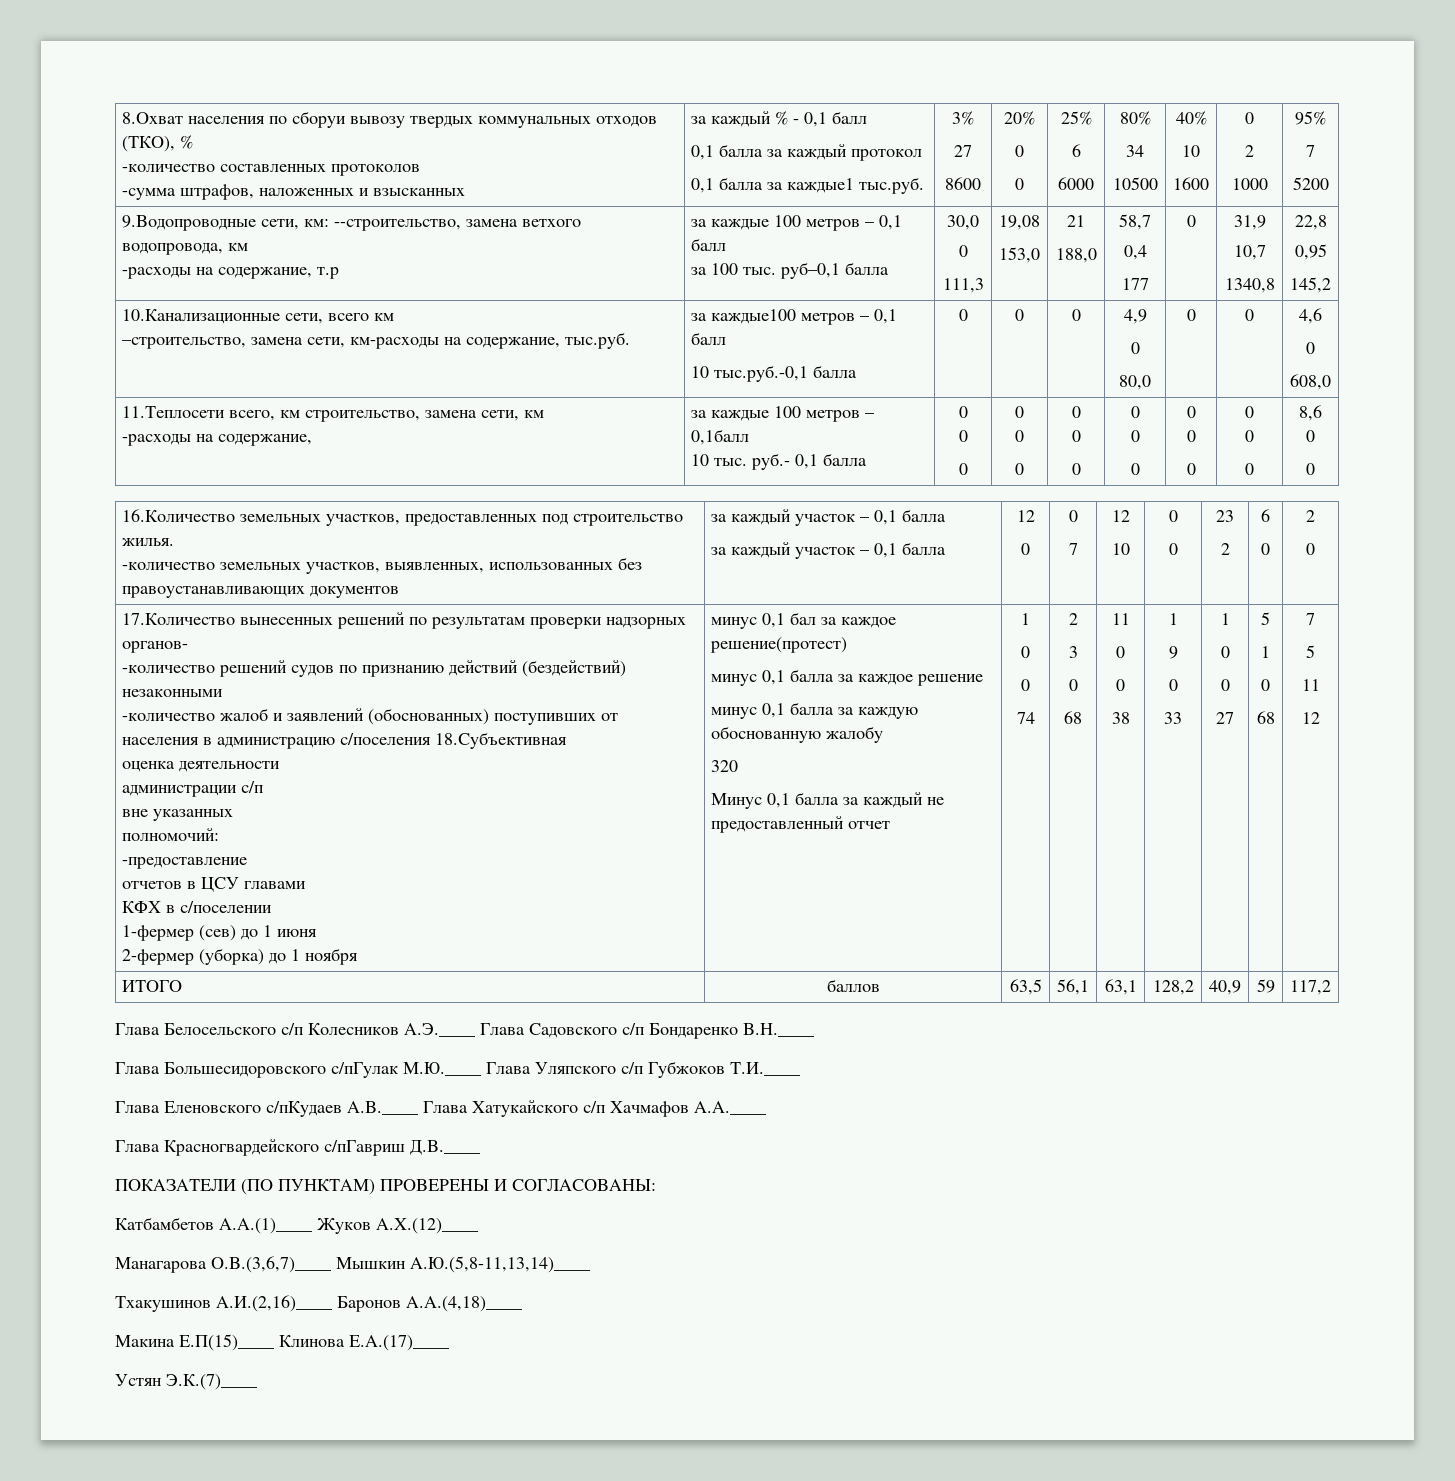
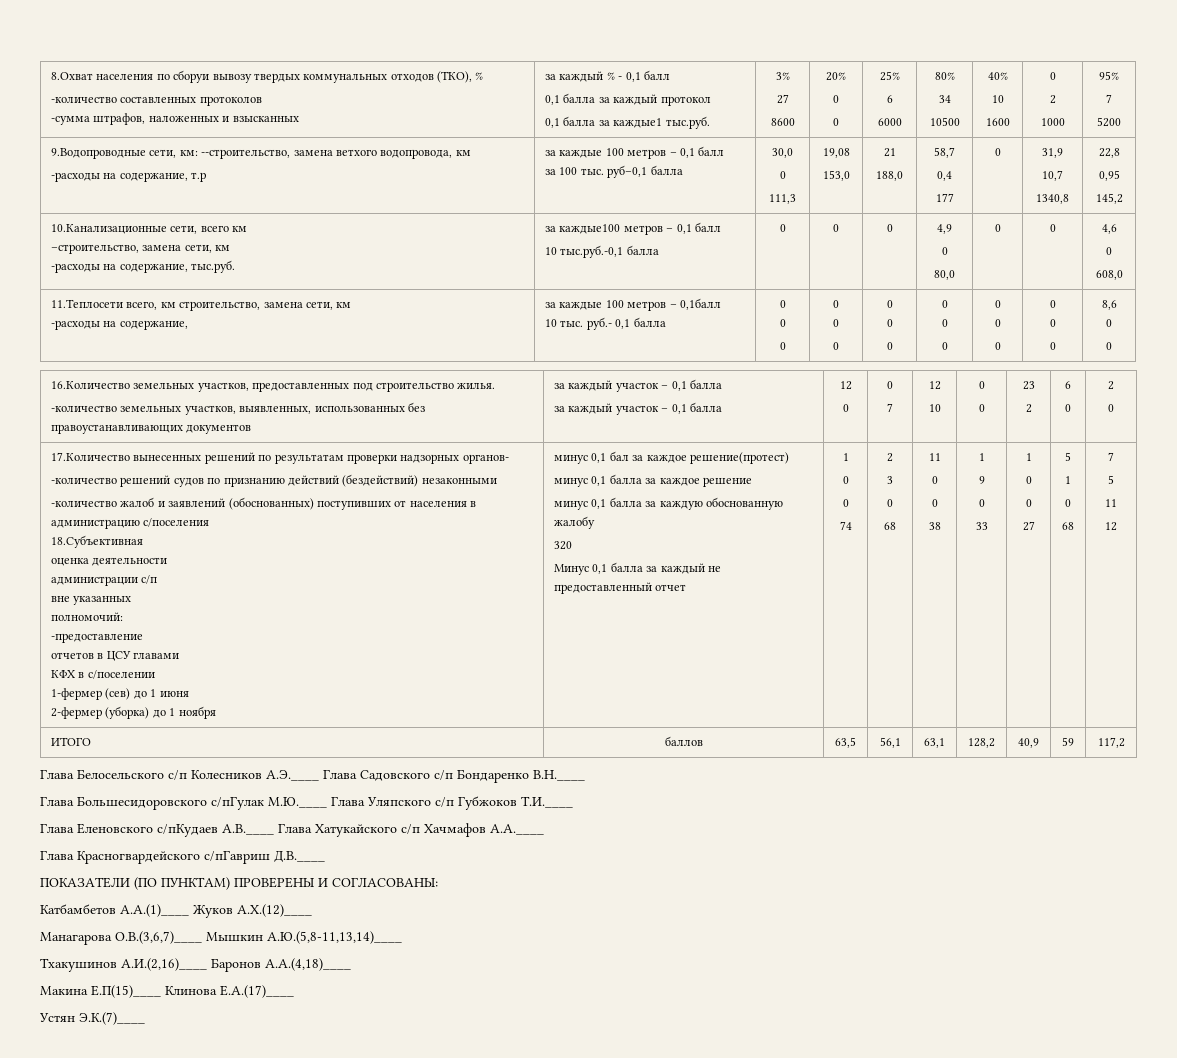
  10.Канализационные сети, всего км
- –строительство, замена сети, км-расходы на содержание, тыс.руб. | за каждые100 метров – 0,1 балл
+ –строительство, замена сети, км
+ -расходы на содержание, тыс.руб. | за каждые100 метров – 0,1 балл
- -количество жалоб и заявлений (обоснованных) поступивших от населения в администрацию с/поселения 18.Субъективная
+ -количество жалоб и заявлений (обоснованных) поступивших от населения в администрацию с/поселения
+ 18.Субъективная

